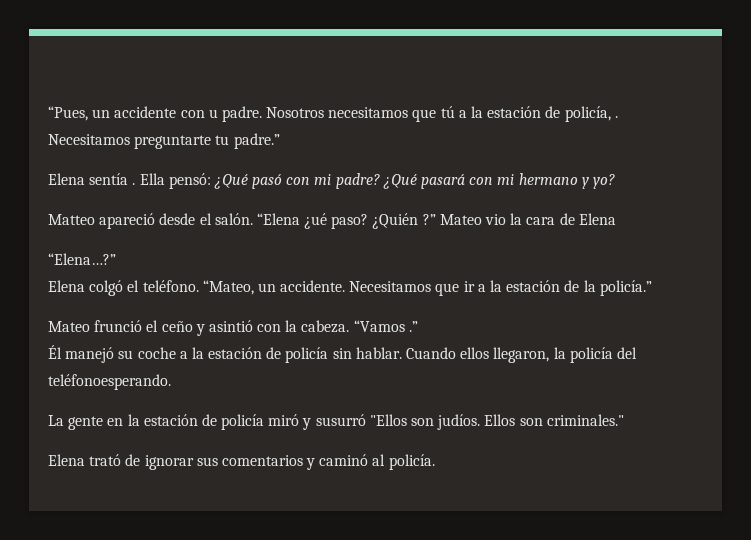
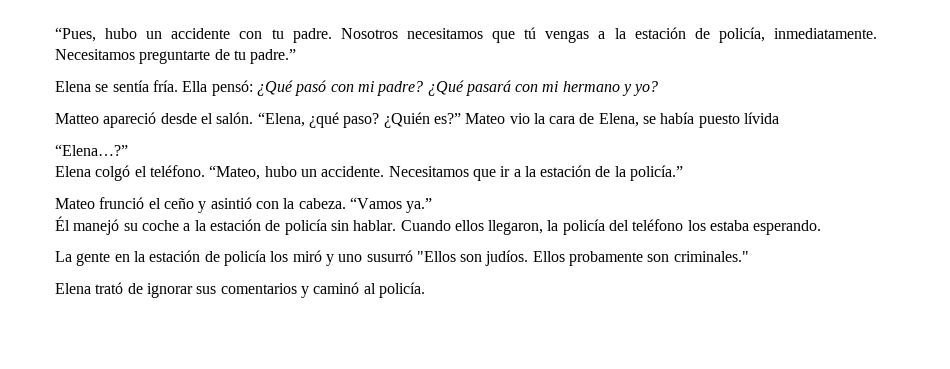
- “Pues, un accidente con u padre.
+ “Pues, hubo un accidente con tu padre.
- Nosotros necesitamos que tú a la estación de policía, .
+ Nosotros necesitamos que tú vengas a la estación de policía, inmediatamente.
- Necesitamos preguntarte tu padre.”
+ Necesitamos preguntarte de tu padre.”
- Elena sentía .
+ Elena se sentía fría.
- “Elena ¿ué paso?
+ “Elena, ¿qué paso?
- ¿Quién ?”
+ ¿Quién es?”
- Mateo vio la cara de Elena
+ Mateo vio la cara de Elena, se había puesto lívida
- “Mateo, un accidente.
+ “Mateo, hubo un accidente.
- “Vamos .”
+ “Vamos ya.”
- Cuando ellos llegaron, la policía del teléfonoesperando.
+ Cuando ellos llegaron, la policía del teléfono los estaba esperando.
- La gente en la estación de policía miró y susurró "Ellos son judíos.
+ La gente en la estación de policía los miró y uno susurró "Ellos son judíos.
- Ellos son criminales."
+ Ellos probamente son criminales."

